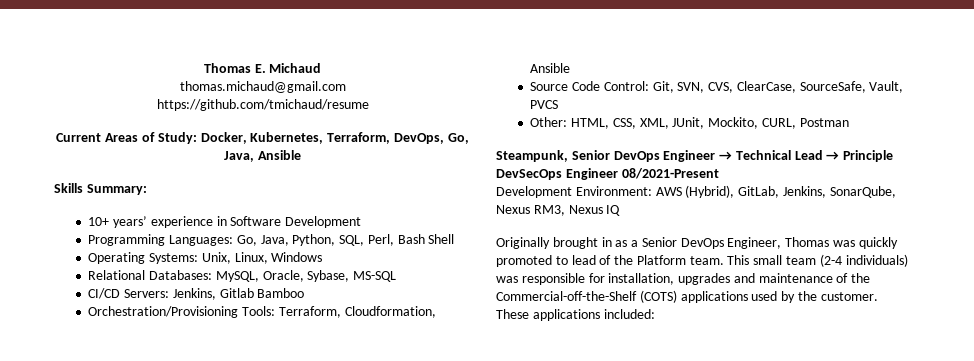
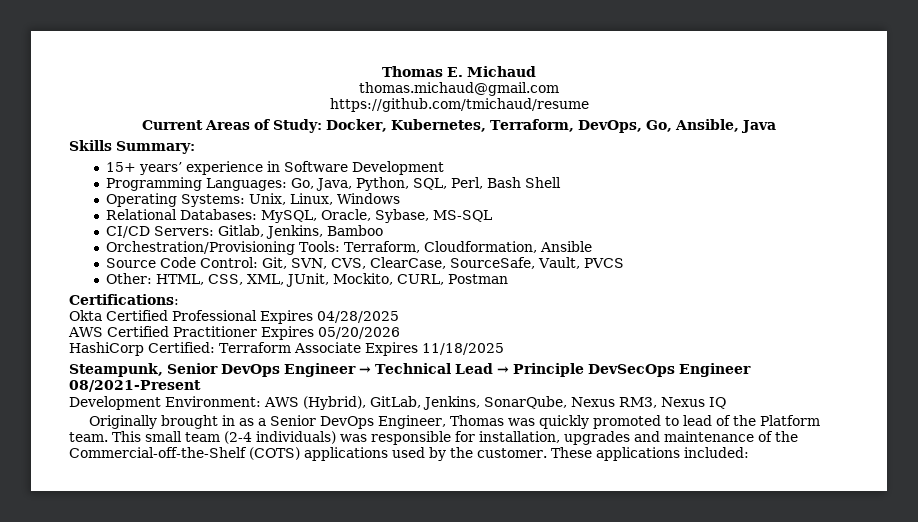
- Current Areas of Study: Docker, Kubernetes, Terraform, DevOps, Go, Java, Ansible
+ Current Areas of Study: Docker, Kubernetes, Terraform, DevOps, Go, Ansible, Java
- 10+ years’ experience in Software Development
+ 15+ years’ experience in Software Development
- CI/CD Servers: Jenkins, Gitlab Bamboo
+ CI/CD Servers: Gitlab, Jenkins, Bamboo
+ Certifications:
+ Okta Certified Professional Expires 04/28/2025
+ AWS Certified Practitioner Expires 05/20/2026
+ HashiCorp Certified: Terraform Associate Expires 11/18/2025

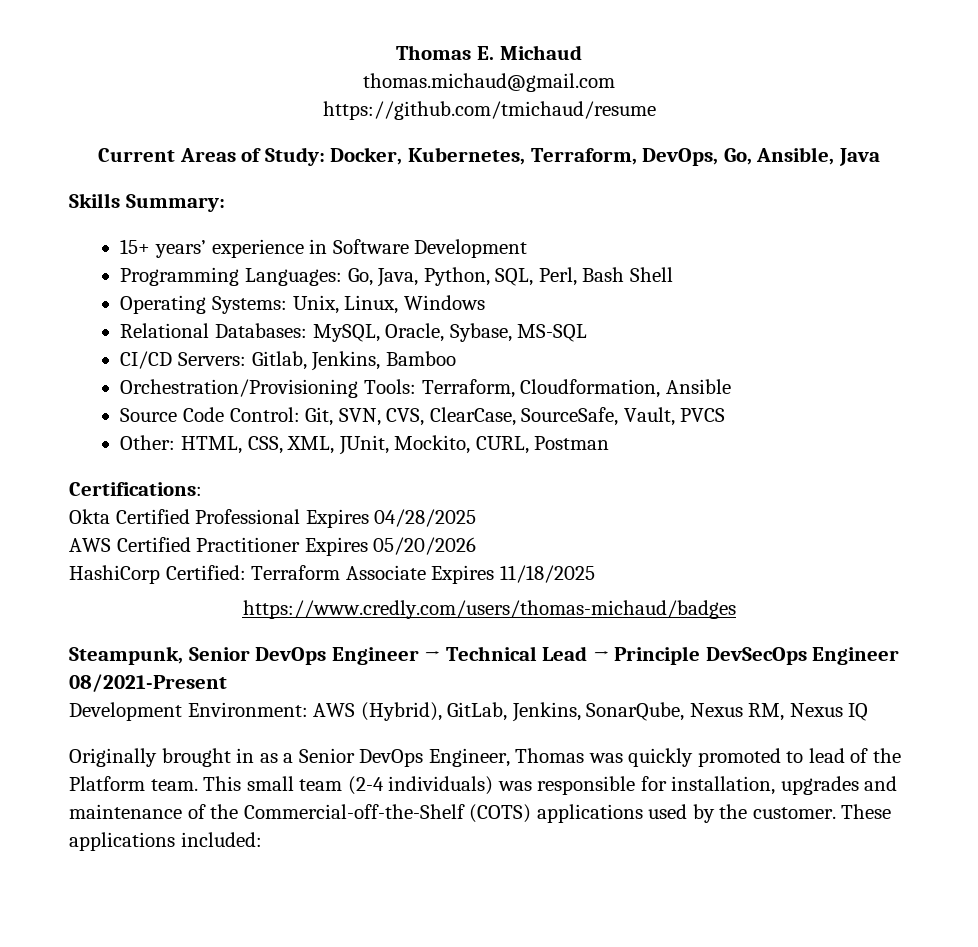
+ https://www.credly.com/users/thomas-michaud/badges
- Development Environment: AWS (Hybrid), GitLab, Jenkins, SonarQube, Nexus RM3, Nexus IQ
+ Development Environment: AWS (Hybrid), GitLab, Jenkins, SonarQube, Nexus RM, Nexus IQ

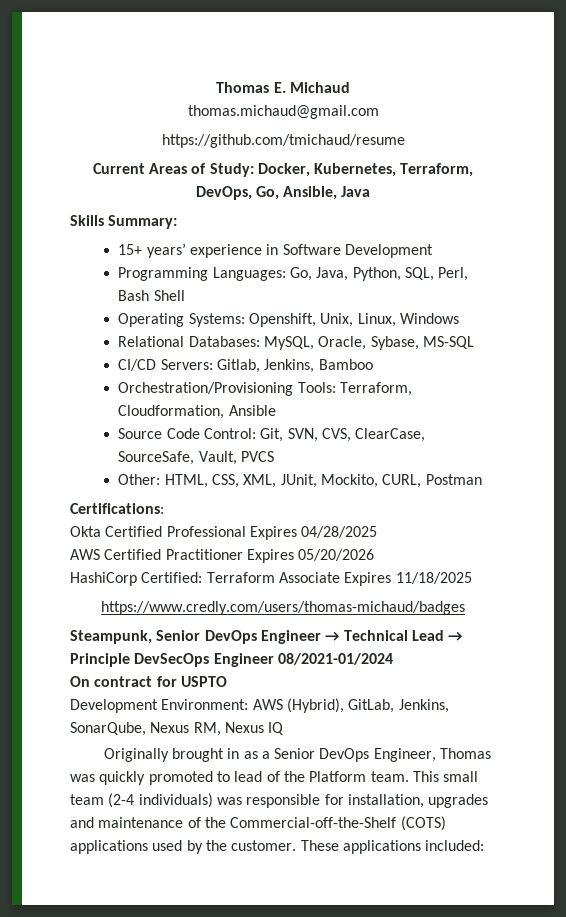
- Operating Systems: Unix, Linux, Windows
+ Operating Systems: Openshift, Unix, Linux, Windows
- Steampunk, Senior DevOps Engineer → Technical Lead → Principle DevSecOps Engineer 08/2021-Present
+ Steampunk, Senior DevOps Engineer → Technical Lead → Principle DevSecOps Engineer 08/2021-01/2024
+ On contract for USPTO

